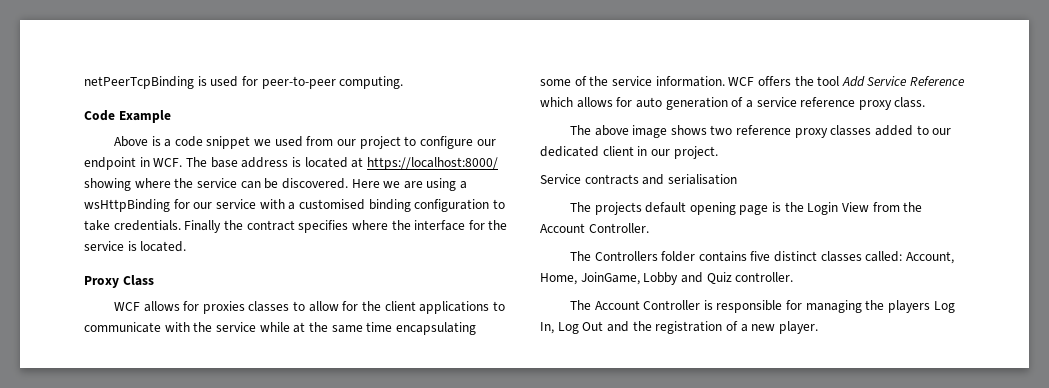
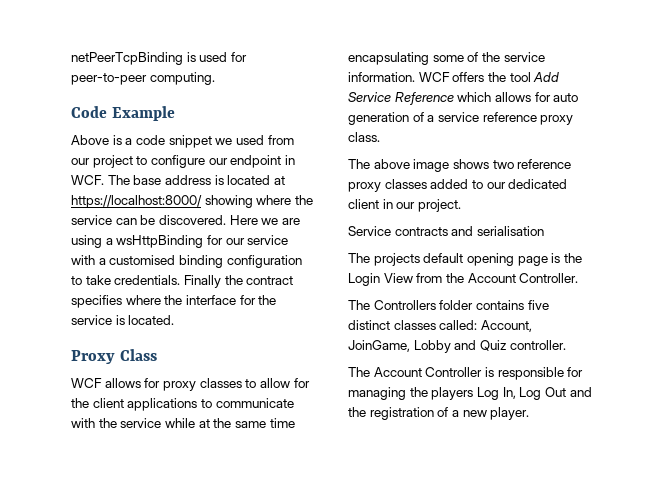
- WCF allows for proxies classes to allow for the client applications to communicate with the service while at the same time encapsulating some of the service information.
+ WCF allows for proxy classes to allow for the client applications to communicate with the service while at the same time encapsulating some of the service information.
- The Controllers folder contains five distinct classes called: Account, Home, JoinGame, Lobby and Quiz controller.
+ The Controllers folder contains five distinct classes called: Account, JoinGame, Lobby and Quiz controller.

